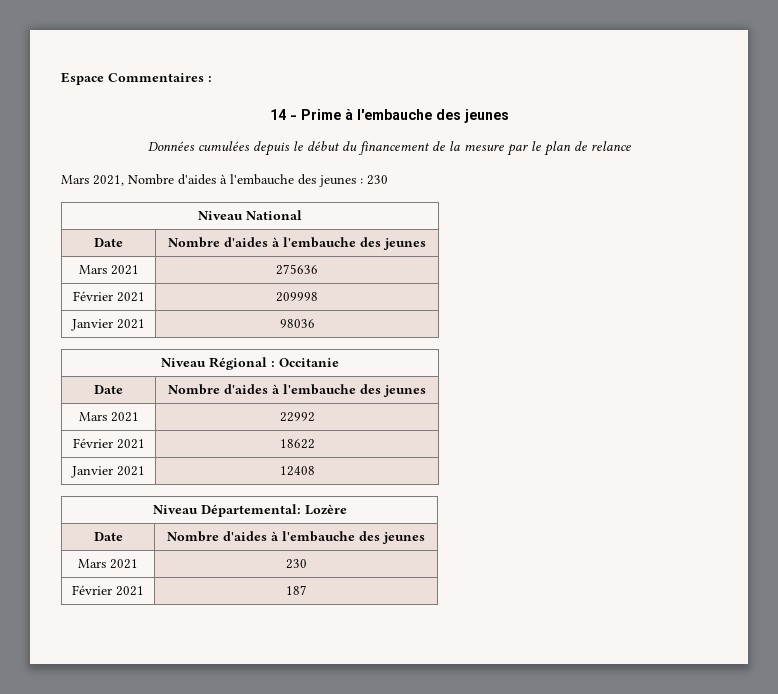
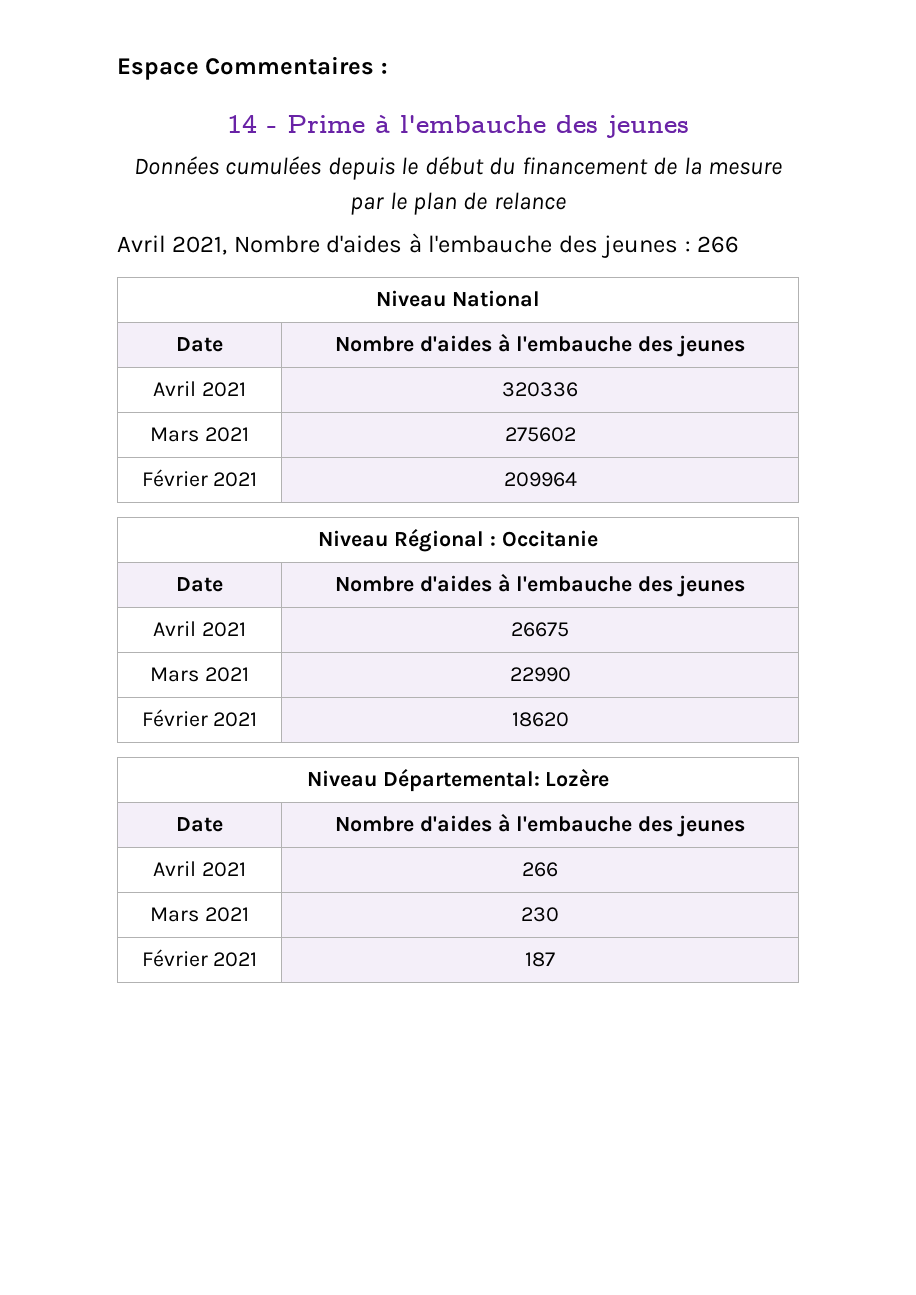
- Mars 2021, Nombre d'aides à l'embauche des jeunes : 230
+ Avril 2021, Nombre d'aides à l'embauche des jeunes : 266
- Mars 2021 | 275636
- Février 2021 | 209998
- Janvier 2021 | 98036
+ Avril 2021 | 320336
+ Mars 2021 | 275602
+ Février 2021 | 209964
- Mars 2021 | 22992
- Février 2021 | 18622
- Janvier 2021 | 12408
+ Avril 2021 | 26675
+ Mars 2021 | 22990
+ Février 2021 | 18620
+ Avril 2021 | 266

